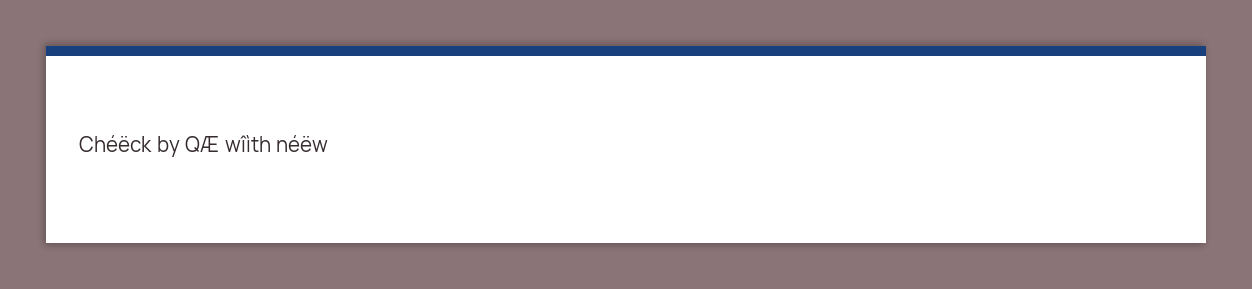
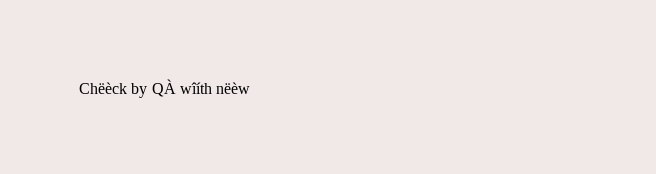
- Chéëck by QÆ wîìth néëw
+ Chëèck by QÀ wîíth nëèw

